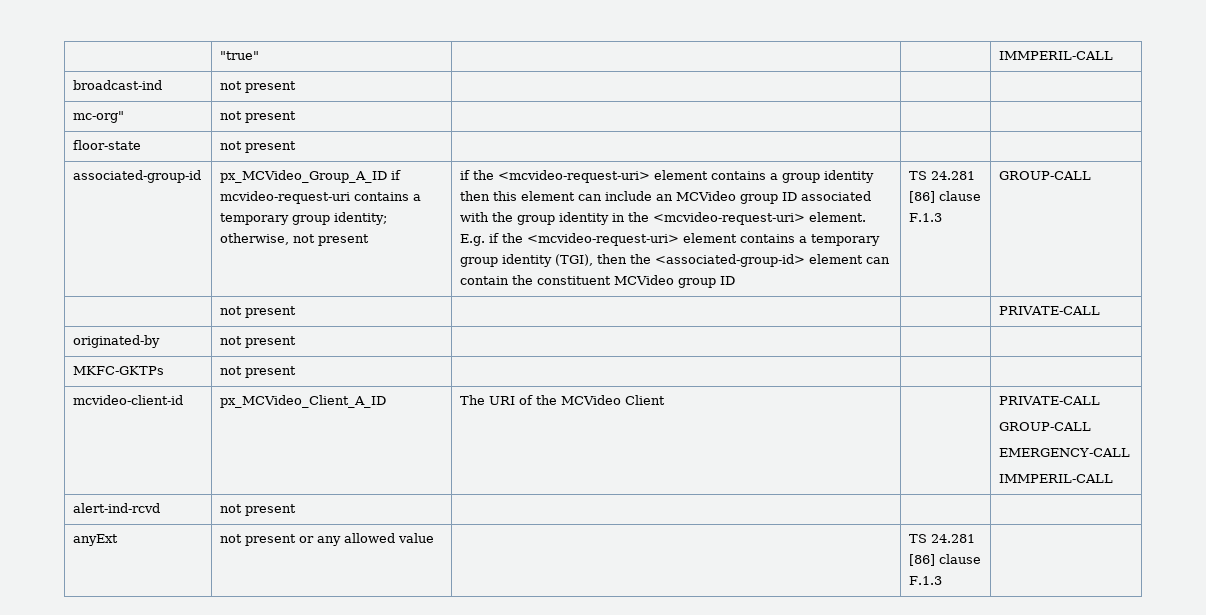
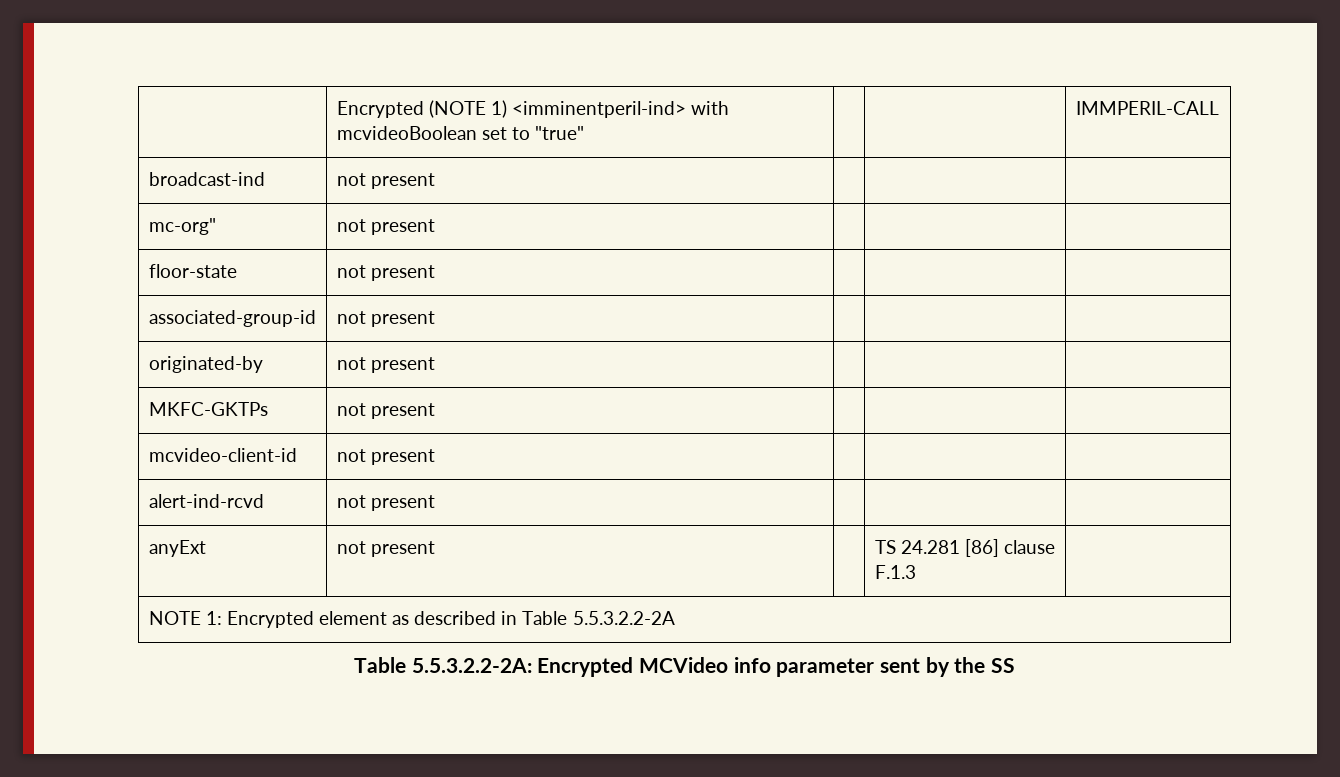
- | "true" | | | IMMPERIL-CALL
+ | Encrypted (NOTE 1) <imminentperil-ind> with mcvideoBoolean set to "true" | | | IMMPERIL-CALL
- associated-group-id | px_MCVideo_Group_A_ID if mcvideo-request-uri contains a temporary group identity; otherwise, not present | if the <mcvideo-request-uri> element contains a group identity then this element can include an MCVideo group ID associated with the group identity in the <mcvideo-request-uri> element. E.g. if the <mcvideo-request-uri> element contains a temporary group identity (TGI), then the <associated-group-id> element can contain the constituent MCVideo group ID | TS 24.281 [86] clause F.1.3 | GROUP-CALL
- | not present | | | PRIVATE-CALL
+ associated-group-id | not present
- mcvideo-client-id | px_MCVideo_Client_A_ID | The URI of the MCVideo Client | | PRIVATE-CALL
- GROUP-CALL
- EMERGENCY-CALL
- IMMPERIL-CALL
+ mcvideo-client-id | not present | | |
- anyExt | not present or any allowed value | | TS 24.281 [86] clause F.1.3 |
+ anyExt | not present | | TS 24.281 [86] clause F.1.3 |
+ NOTE 1: Encrypted element as described in Table 5.5.3.2.2-2A
+ Table 5.5.3.2.2-2A: Encrypted MCVideo info parameter sent by the SS

